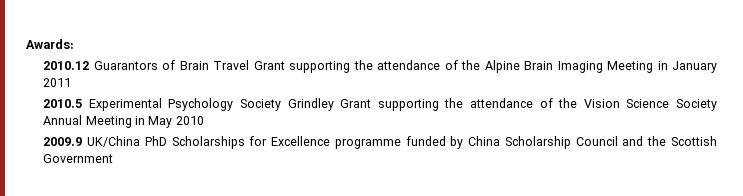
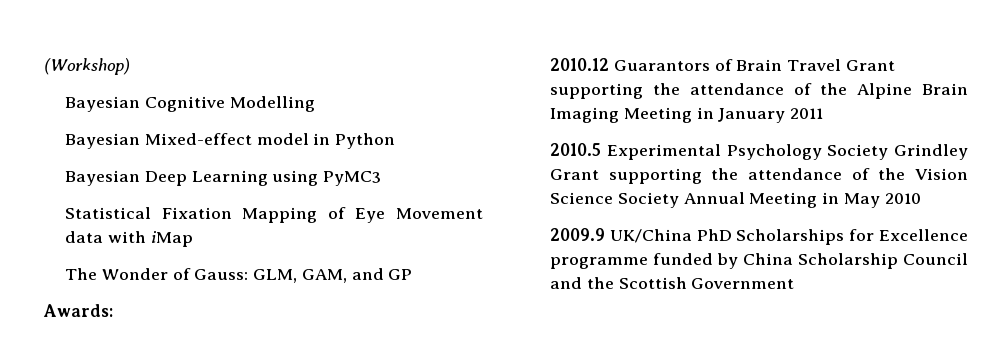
+ (Workshop)
+ Bayesian Cognitive Modelling
+ Bayesian Mixed-effect model in Python
+ Bayesian Deep Learning using PyMC3
+ Statistical Fixation Mapping of Eye Movement data with iMap
+ The Wonder of Gauss: GLM, GAM, and GP

